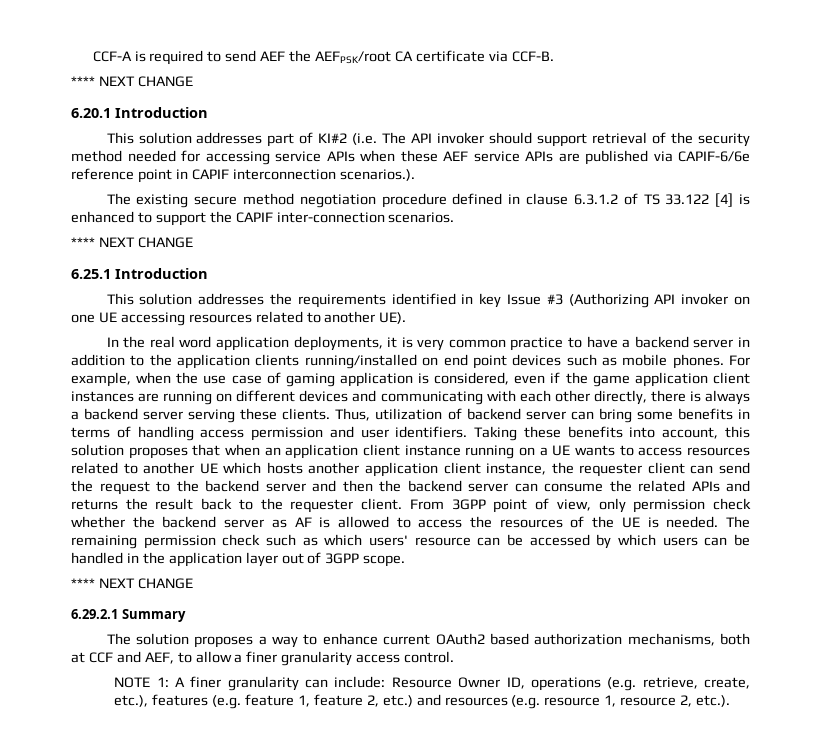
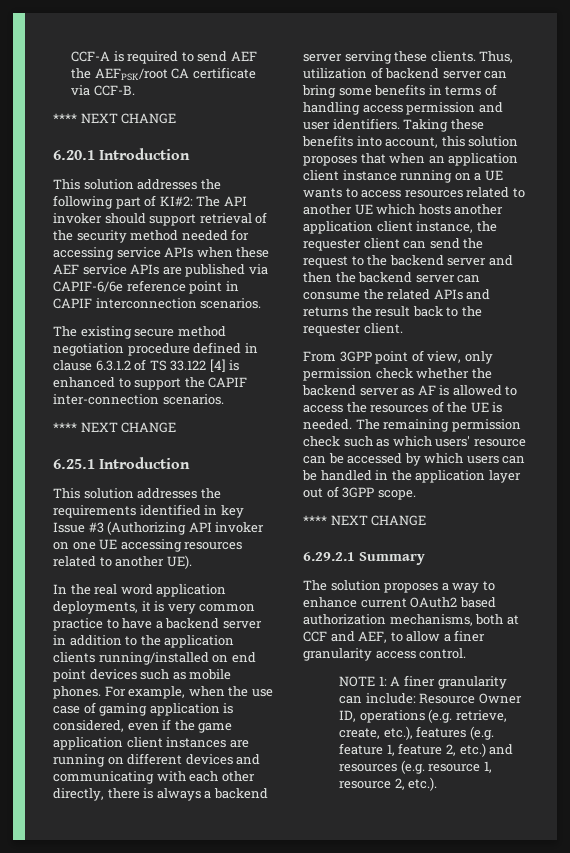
- This solution addresses part of KI#2 (i.e. The API invoker should support retrieval of the security method needed for accessing service APIs when these AEF service APIs are published via CAPIF-6/6e reference point in CAPIF interconnection scenarios.).
+ This solution addresses the following part of KI#2: The API invoker should support retrieval of the security method needed for accessing service APIs when these AEF service APIs are published via CAPIF-6/6e reference point in CAPIF interconnection scenarios.
- Taking these benefits into account, this solution proposes that when an application client instance running on a UE wants to access resources related to another UE which hosts another application client instance, the requester client can send the request to the backend server and then the backend server can consume the related APIs and returns the result back to the requester client. From 3GPP point of view, only permission check whether the backend server as AF is allowed to access the resources of the UE is needed.
+ Taking these benefits into account, this solution proposes that when an application client instance running on a UE wants to access resources related to another UE which hosts another application client instance, the requester client can send the request to the backend server and then the backend server can consume the related APIs and returns the result back to the requester client.
+ From 3GPP point of view, only permission check whether the backend server as AF is allowed to access the resources of the UE is needed.

